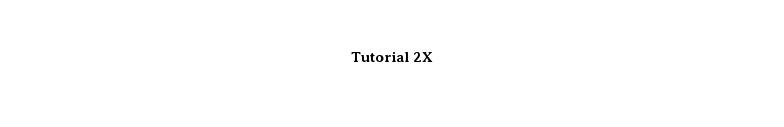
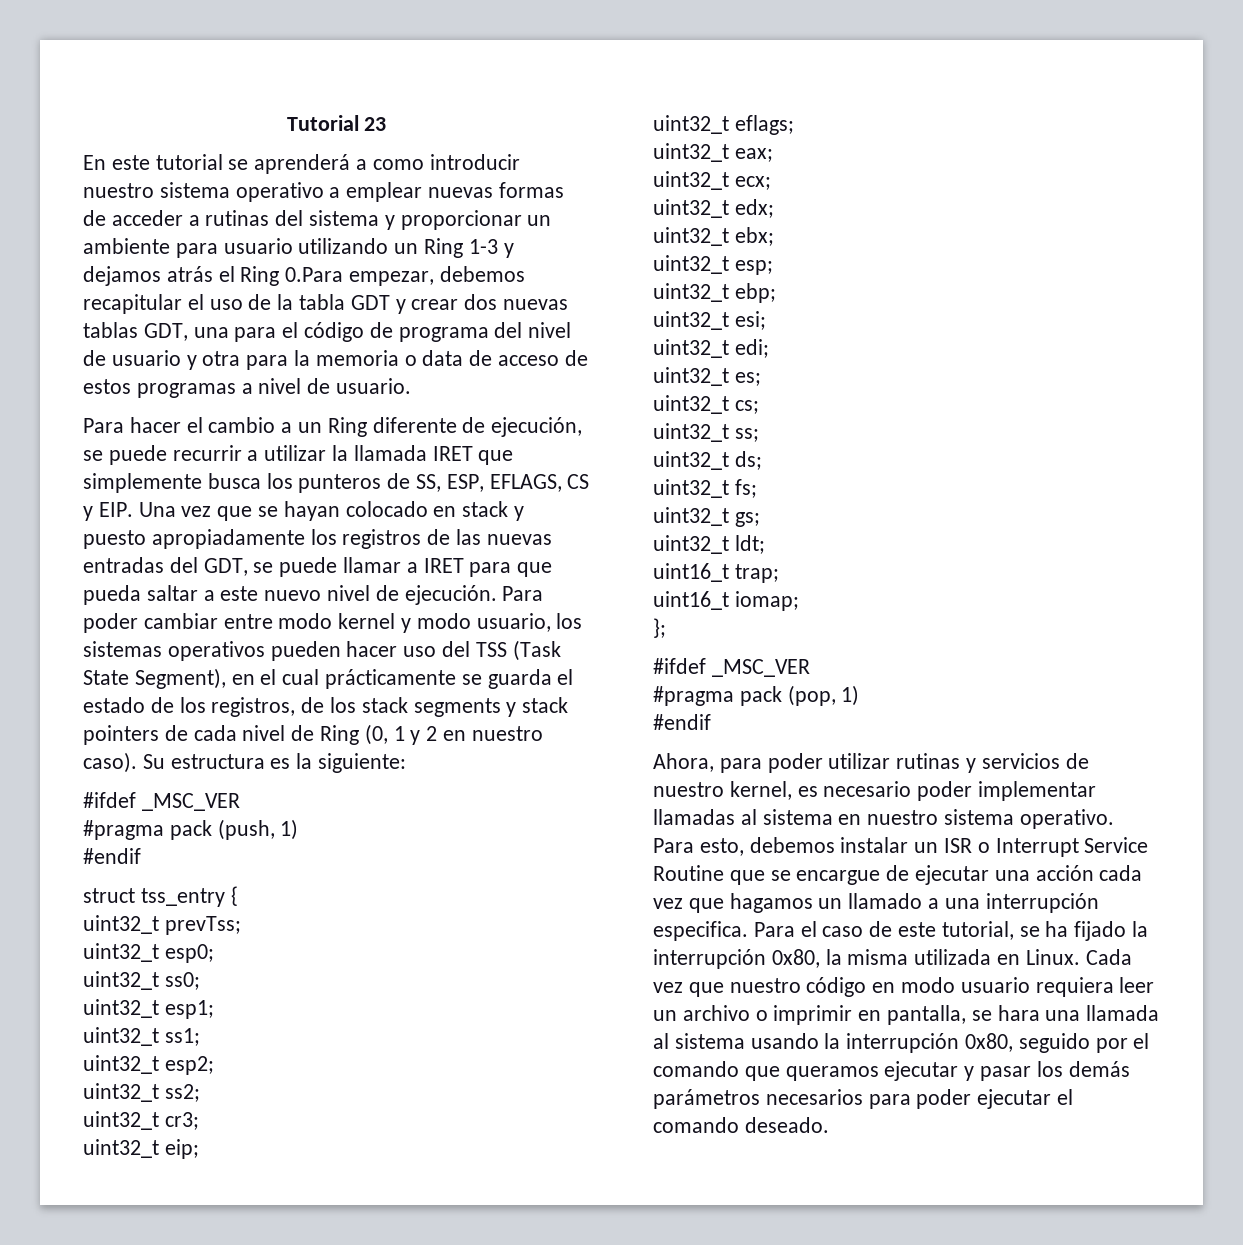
- Tutorial 2X
+ Tutorial 23
+ En este tutorial se aprenderá a como introducir nuestro sistema operativo a emplear nuevas formas de acceder a rutinas del sistema y proporcionar un ambiente para usuario utilizando un Ring 1-3 y dejamos atrás el Ring 0.Para empezar, debemos recapitular el uso de la tabla GDT y crear dos nuevas tablas GDT, una para el código de programa del nivel de usuario y otra para la memoria o data de acceso de estos programas a nivel de usuario.
+ Para hacer el cambio a un Ring diferente de ejecución, se puede recurrir a utilizar la llamada IRET que simplemente busca los punteros de SS, ESP, EFLAGS, CS y EIP. Una vez que se hayan colocado en stack y puesto apropiadamente los registros de las nuevas entradas del GDT, se puede llamar a IRET para que pueda saltar a este nuevo nivel de ejecución. Para poder cambiar entre modo kernel y modo usuario, los sistemas operativos pueden hacer uso del TSS (Task State Segment), en el cual prácticamente se guarda el estado de los registros, de los stack segments y stack pointers de cada nivel de Ring (0, 1 y 2 en nuestro caso). Su estructura es la siguiente:
+ #ifdef _MSC_VER
+ #pragma pack (push, 1)
+ #endif
+ struct tss_entry {
+ uint32_t prevTss;
+ uint32_t esp0;
+ uint32_t ss0;
+ uint32_t esp1;
+ uint32_t ss1;
+ uint32_t esp2;
+ uint32_t ss2;
+ uint32_t cr3;
+ uint32_t eip;
+ uint32_t eflags;
+ uint32_t eax;
+ uint32_t ecx;
+ uint32_t edx;
+ uint32_t ebx;
+ uint32_t esp;
+ uint32_t ebp;
+ uint32_t esi;
+ uint32_t edi;
+ uint32_t es;
+ uint32_t cs;
+ uint32_t ss;
+ uint32_t ds;
+ uint32_t fs;
+ uint32_t gs;
+ uint32_t ldt;
+ uint16_t trap;
+ uint16_t iomap;
+ };
+ #ifdef _MSC_VER
+ #pragma pack (pop, 1)
+ #endif
+ Ahora, para poder utilizar rutinas y servicios de nuestro kernel, es necesario poder implementar llamadas al sistema en nuestro sistema operativo. Para esto, debemos instalar un ISR o Interrupt Service Routine que se encargue de ejecutar una acción cada vez que hagamos un llamado a una interrupción especifica. Para el caso de este tutorial, se ha fijado la interrupción 0x80, la misma utilizada en Linux. Cada vez que nuestro código en modo usuario requiera leer un archivo o imprimir en pantalla, se hara una llamada al sistema usando la interrupción 0x80, seguido por el comando que queramos ejecutar y pasar los demás parámetros necesarios para poder ejecutar el comando deseado.

